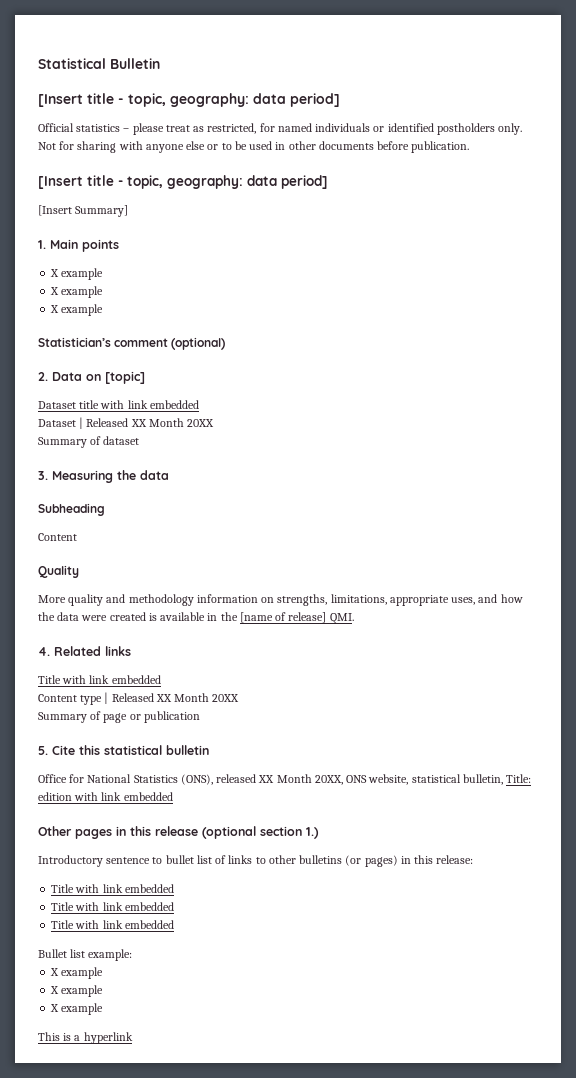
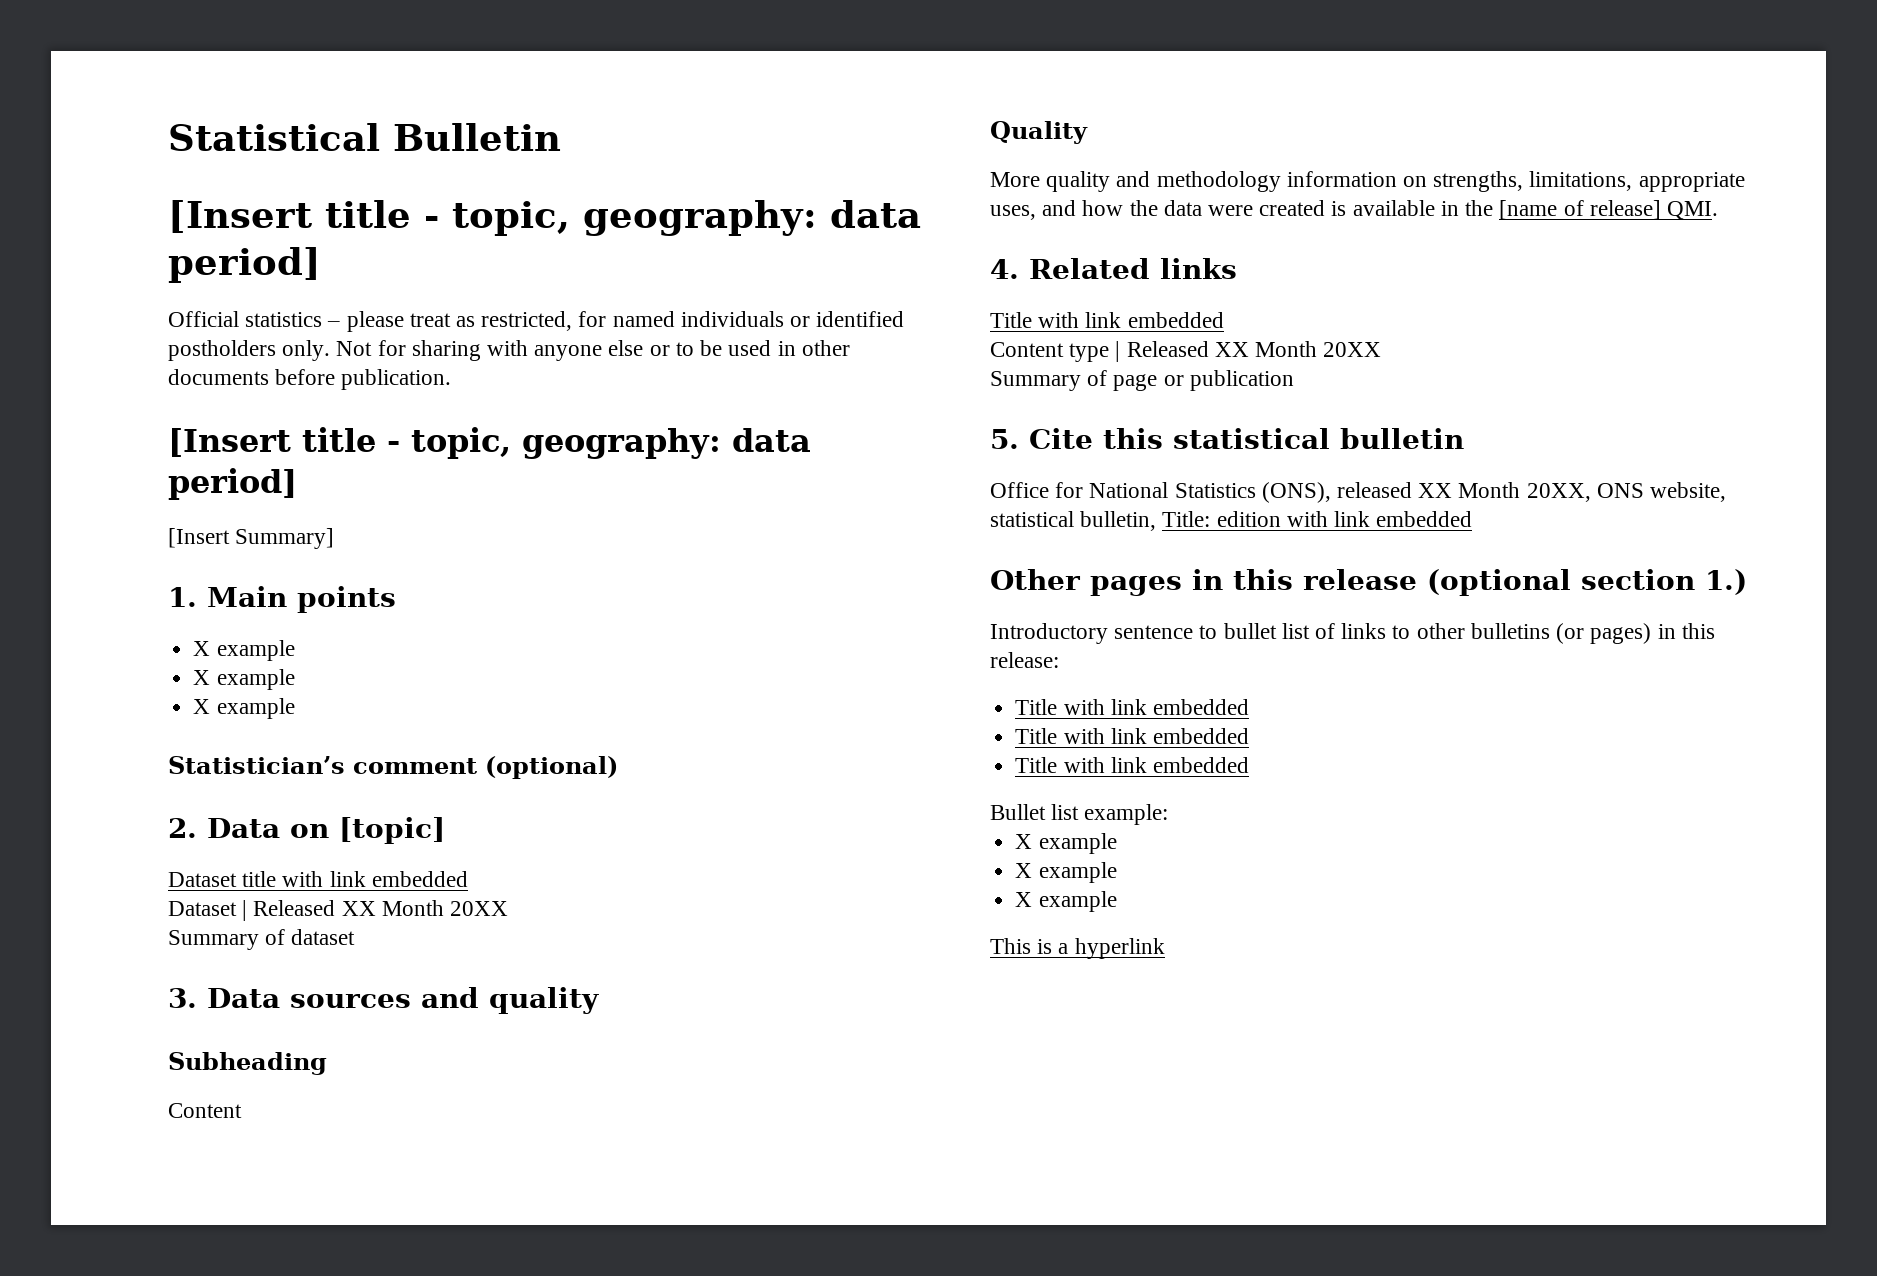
- 3. Measuring the data
+ 3. Data sources and quality

